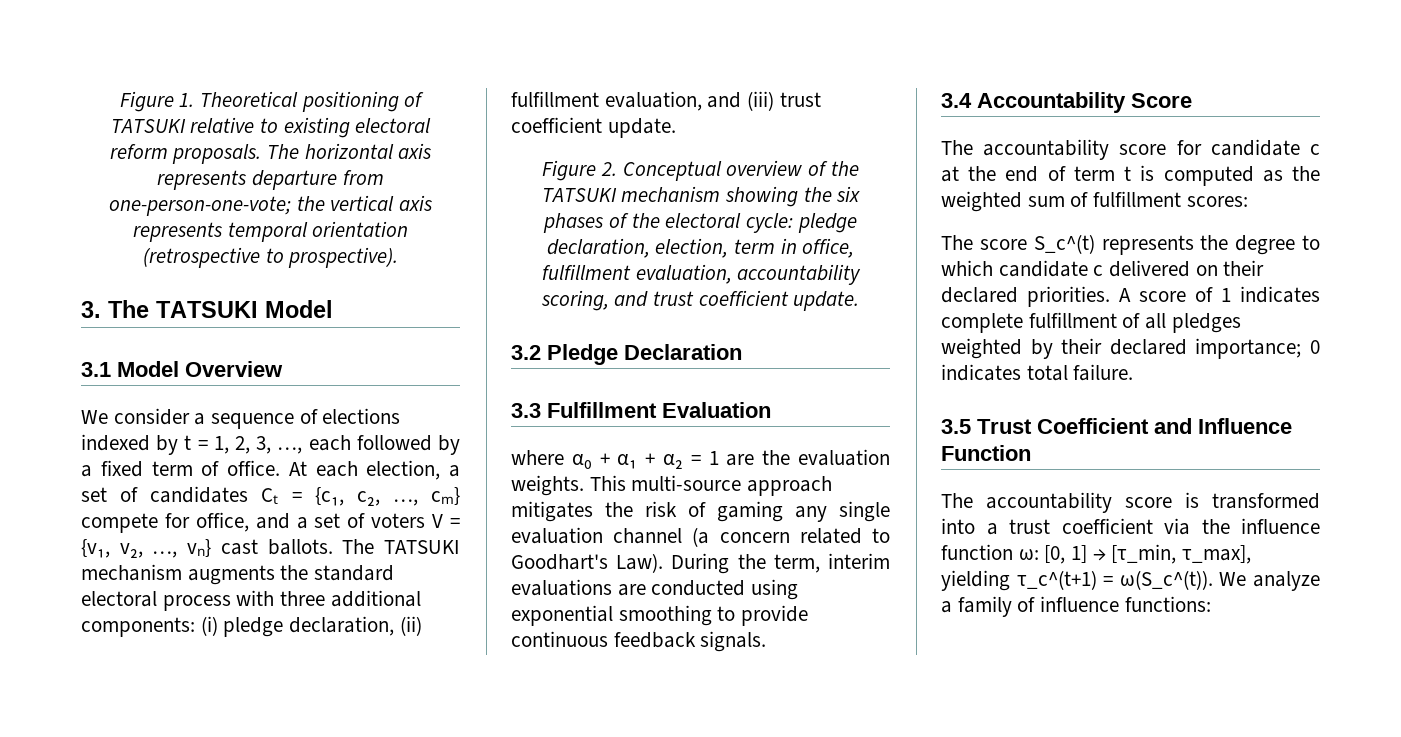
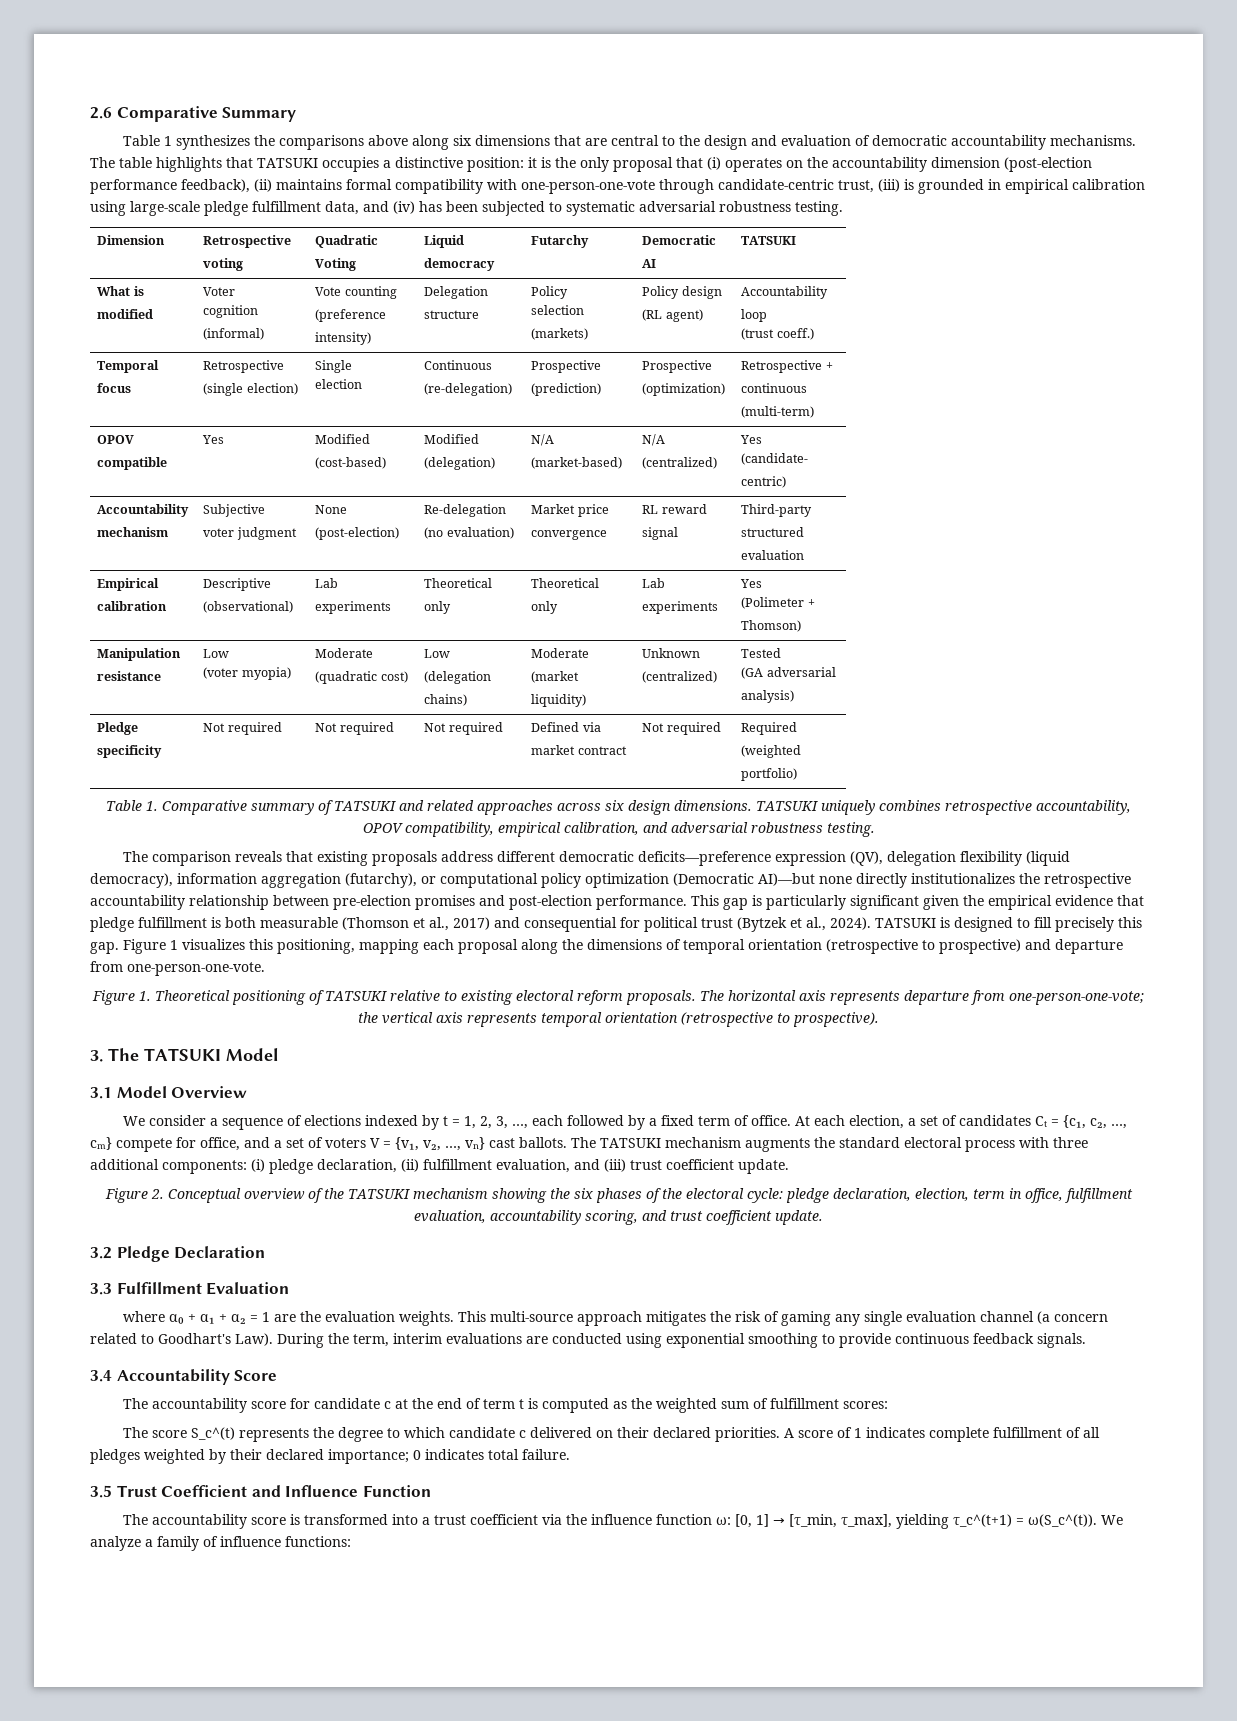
+ 2.6 Comparative Summary
+ Table 1 synthesizes the comparisons above along six dimensions that are central to the design and evaluation of democratic accountability mechanisms. The table highlights that TATSUKI occupies a distinctive position: it is the only proposal that (i) operates on the accountability dimension (post-election performance feedback), (ii) maintains formal compatibility with one-person-one-vote through candidate-centric trust, (iii) is grounded in empirical calibration using large-scale pledge fulfillment data, and (iv) has been subjected to systematic adversarial robustness testing.
+ Dimension | Retrospective
+ voting | Quadratic
+ Voting | Liquid
+ democracy | Futarchy | Democratic
+ AI | TATSUKI
+ What is
+ modified | Voter
+ cognition
+ (informal) | Vote counting
+ (preference
+ intensity) | Delegation
+ structure | Policy
+ selection
+ (markets) | Policy design
+ (RL agent) | Accountability
+ loop
+ (trust coeff.)
+ Temporal
+ focus | Retrospective
+ (single election) | Single
+ election | Continuous
+ (re-delegation) | Prospective
+ (prediction) | Prospective
+ (optimization) | Retrospective +
+ continuous
+ (multi-term)
+ OPOV
+ compatible | Yes | Modified
+ (cost-based) | Modified
+ (delegation) | N/A
+ (market-based) | N/A
+ (centralized) | Yes
+ (candidate-
+ centric)
+ Accountability
+ mechanism | Subjective
+ voter judgment | None
+ (post-election) | Re-delegation
+ (no evaluation) | Market price
+ convergence | RL reward
+ signal | Third-party
+ structured
+ evaluation
+ Empirical
+ calibration | Descriptive
+ (observational) | Lab
+ experiments | Theoretical
+ only | Theoretical
+ only | Lab
+ experiments | Yes
+ (Polimeter +
+ Thomson)
+ Manipulation
+ resistance | Low
+ (voter myopia) | Moderate
+ (quadratic cost) | Low
+ (delegation
+ chains) | Moderate
+ (market
+ liquidity) | Unknown
+ (centralized) | Tested
+ (GA adversarial
+ analysis)
+ Pledge
+ specificity | Not required | Not required | Not required | Defined via
+ market contract | Not required | Required
+ (weighted
+ portfolio)
+ Table 1. Comparative summary of TATSUKI and related approaches across six design dimensions. TATSUKI uniquely combines retrospective accountability, OPOV compatibility, empirical calibration, and adversarial robustness testing.
+ The comparison reveals that existing proposals address different democratic deficits—preference expression (QV), delegation flexibility (liquid democracy), information aggregation (futarchy), or computational policy optimization (Democratic AI)—but none directly institutionalizes the retrospective accountability relationship between pre-election promises and post-election performance. This gap is particularly significant given the empirical evidence that pledge fulfillment is both measurable (Thomson et al., 2017) and consequential for political trust (Bytzek et al., 2024). TATSUKI is designed to fill precisely this gap. Figure 1 visualizes this positioning, mapping each proposal along the dimensions of temporal orientation (retrospective to prospective) and departure from one-person-one-vote.

